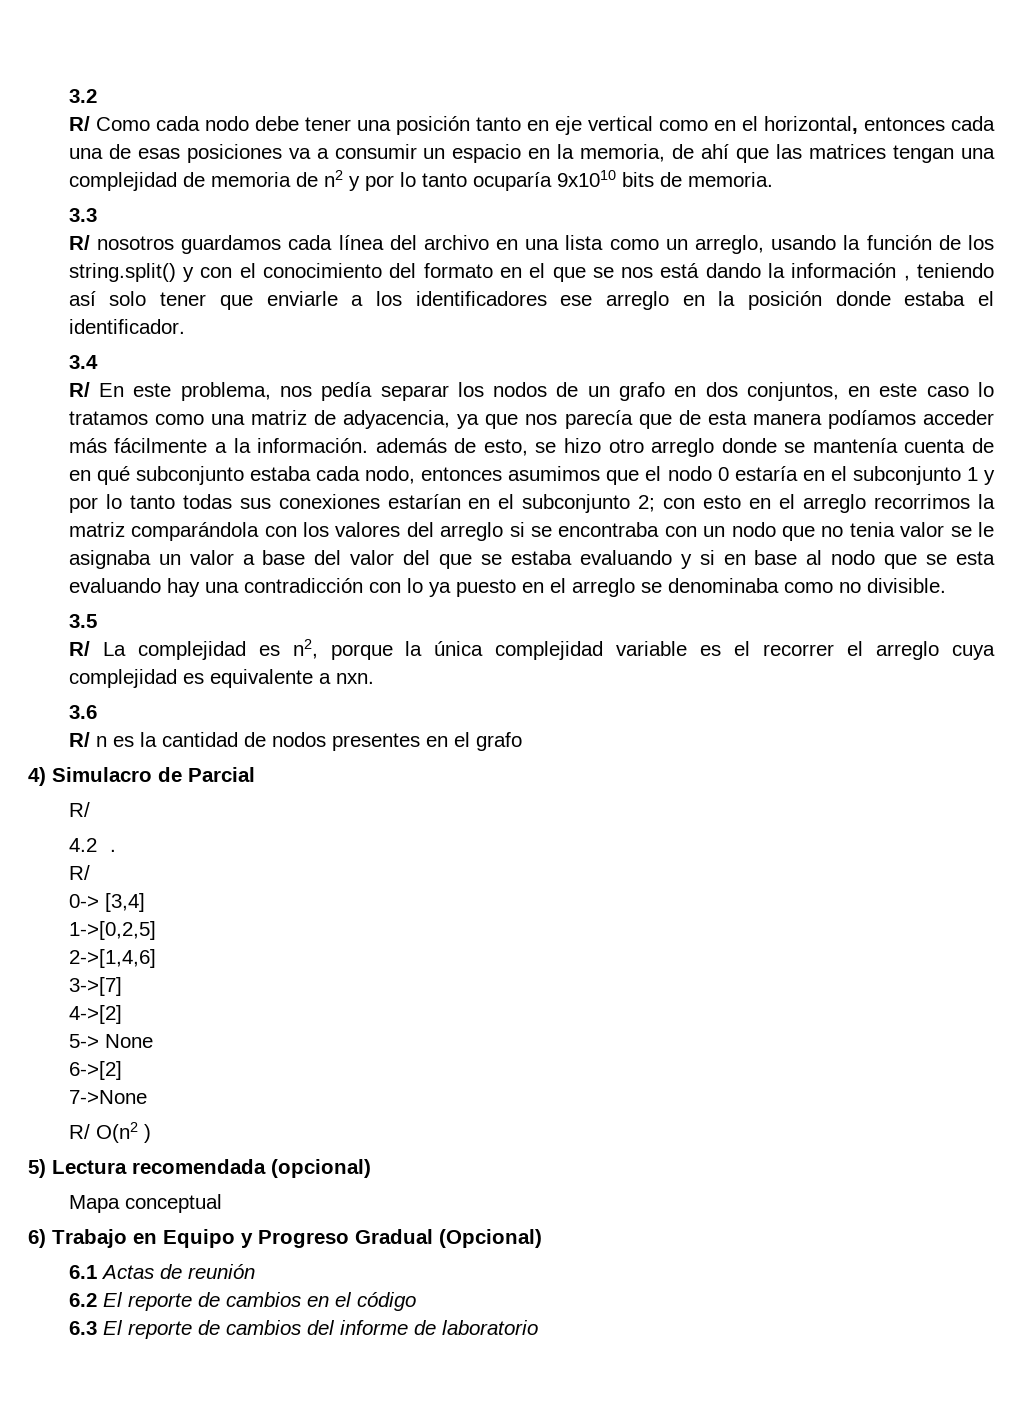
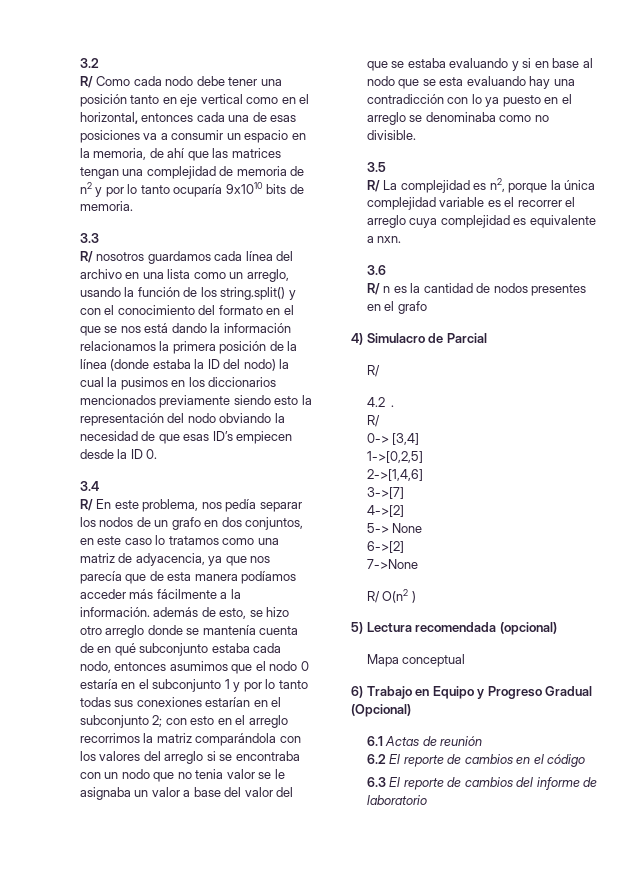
- R/ nosotros guardamos cada línea del archivo en una lista como un arreglo, usando la función de los string.split() y con el conocimiento del formato en el que se nos está dando la información , teniendo así solo tener que enviarle a los identificadores ese arreglo en la posición donde estaba el identificador.
+ R/ nosotros guardamos cada línea del archivo en una lista como un arreglo, usando la función de los string.split() y con el conocimiento del formato en el que se nos está dando la información relacionamos la primera posición de la línea (donde estaba la ID del nodo) la cual la pusimos en los diccionarios mencionados previamente siendo esto la representación del nodo obviando la necesidad de que esas ID’s empiecen desde la ID 0.

